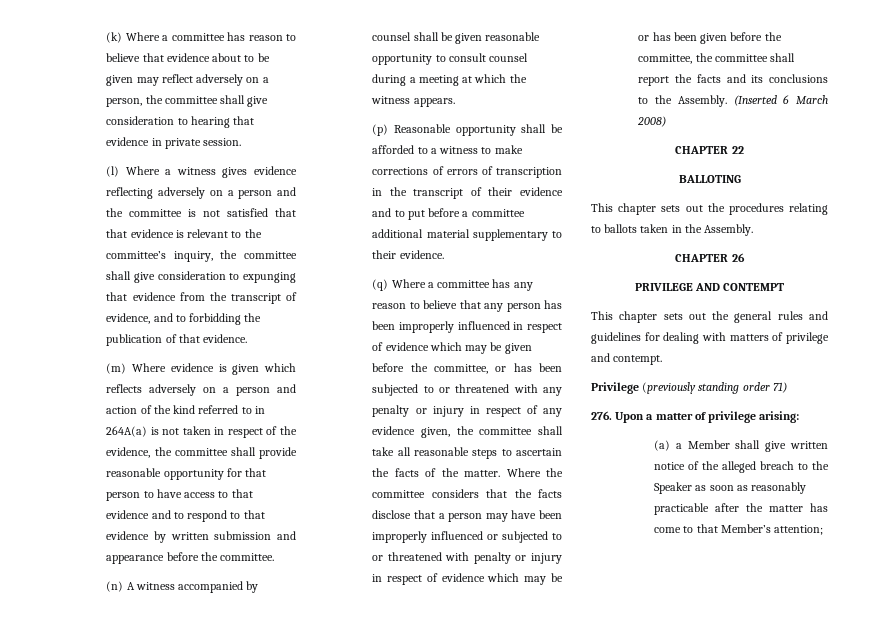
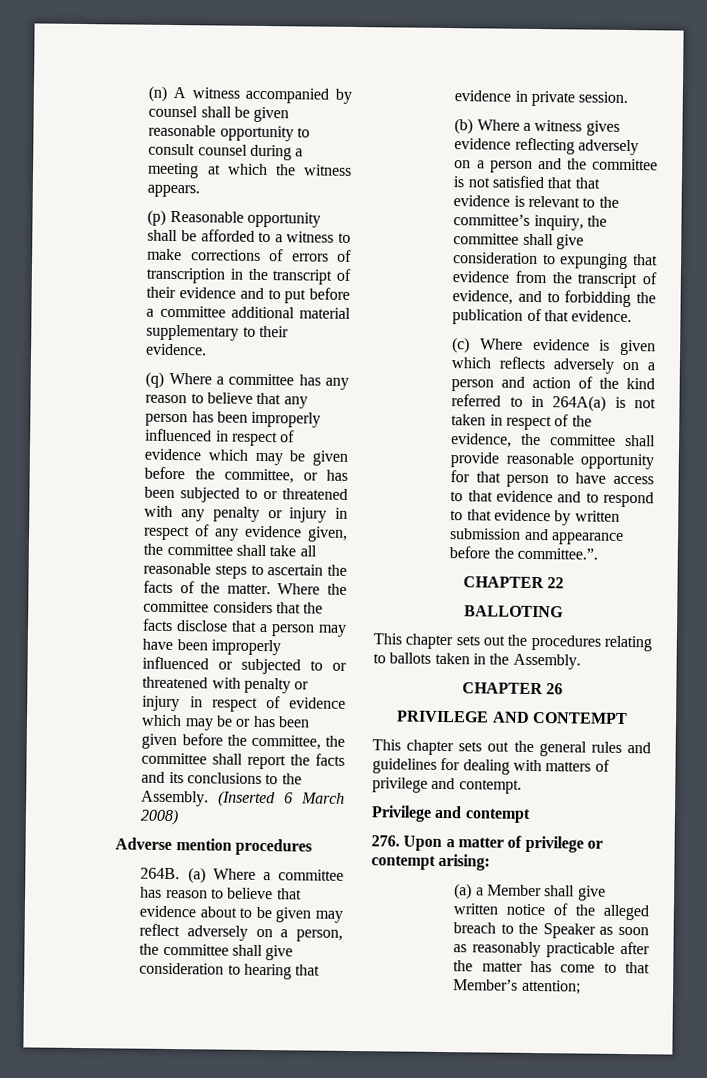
- (k) Where a committee has reason to believe that evidence about to be given may reflect adversely on a person, the committee shall give consideration to hearing that evidence in private session.
- (l) Where a witness gives evidence reflecting adversely on a person and the committee is not satisfied that that evidence is relevant to the committee’s inquiry, the committee shall give consideration to expunging that evidence from the transcript of evidence, and to forbidding the publication of that evidence.
- (m) Where evidence is given which reflects adversely on a person and action of the kind referred to in 264A(a) is not taken in respect of the evidence, the committee shall provide reasonable opportunity for that person to have access to that evidence and to respond to that evidence by written submission and appearance before the committee.
+ Adverse mention procedures
+ 264B. (a) Where a committee has reason to believe that evidence about to be given may reflect adversely on a person, the committee shall give consideration to hearing that evidence in private session.
+ (b) Where a witness gives evidence reflecting adversely on a person and the committee is not satisfied that that evidence is relevant to the committee’s inquiry, the committee shall give consideration to expunging that evidence from the transcript of evidence, and to forbidding the publication of that evidence.
+ (c) Where evidence is given which reflects adversely on a person and action of the kind referred to in 264A(a) is not taken in respect of the evidence, the committee shall provide reasonable opportunity for that person to have access to that evidence and to respond to that evidence by written submission and appearance before the committee.”.
- Privilege (previously standing order 71)
+ Privilege and contempt
- 276. Upon a matter of privilege arising:
+ 276. Upon a matter of privilege or contempt arising:

